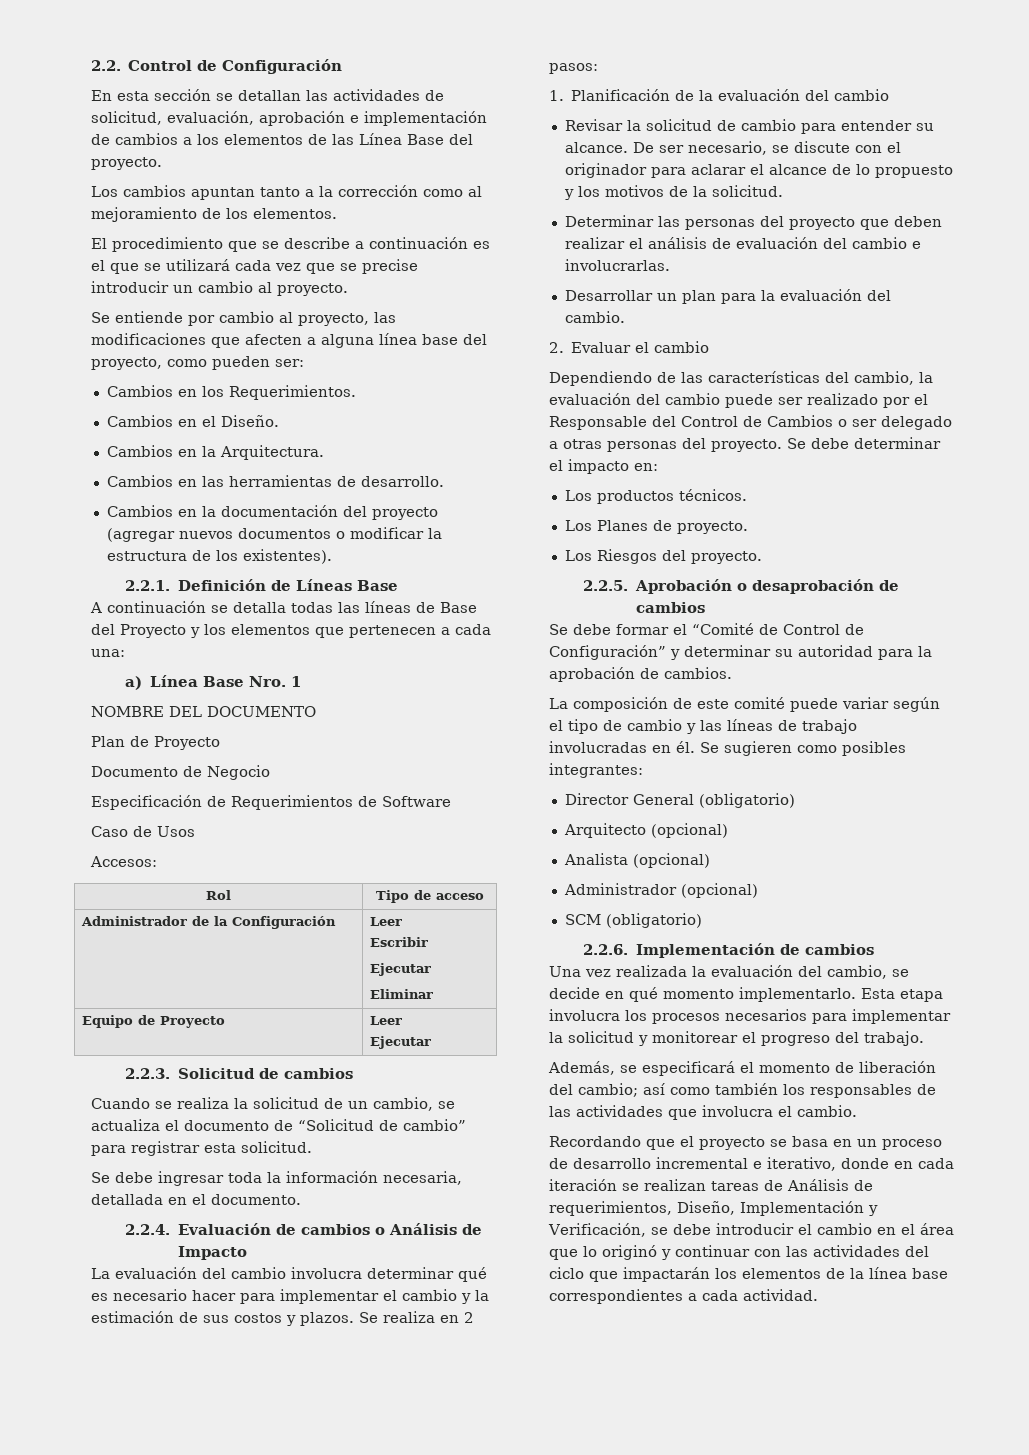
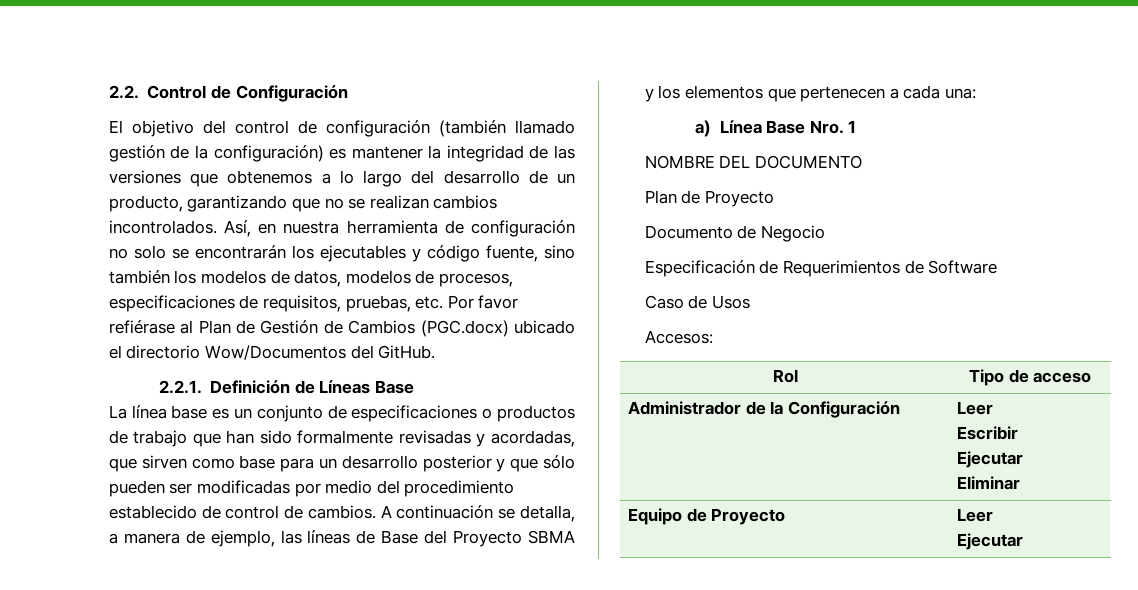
- En esta sección se detallan las actividades de solicitud, evaluación, aprobación e implementación de cambios a los elementos de las Línea Base del proyecto.
- Los cambios apuntan tanto a la corrección como al mejoramiento de los elementos.
- El procedimiento que se describe a continuación es el que se utilizará cada vez que se precise introducir un cambio al proyecto.
- Se entiende por cambio al proyecto, las modificaciones que afecten a alguna línea base del proyecto, como pueden ser:
- Cambios en los Requerimientos.
- Cambios en el Diseño.
- Cambios en la Arquitectura.
- Cambios en las herramientas de desarrollo.
- Cambios en la documentación del proyecto (agregar nuevos documentos o modificar la estructura de los existentes).
+ El objetivo del control de configuración (también llamado gestión de la configuración) es mantener la integridad de las versiones que obtenemos a lo largo del desarrollo de un producto, garantizando que no se realizan cambios incontrolados. Así, en nuestra herramienta de configuración no solo se encontrarán los ejecutables y código fuente, sino también los modelos de datos, modelos de procesos, especificaciones de requisitos, pruebas, etc. Por favor refiérase al Plan de Gestión de Cambios (PGC.docx) ubicado el directorio Wow/Documentos del GitHub.
- A continuación se detalla todas las líneas de Base del Proyecto y los elementos que pertenecen a cada una:
+ La línea base es un conjunto de especificaciones o productos de trabajo que han sido formalmente revisadas y acordadas, que sirven como base para un desarrollo posterior y que sólo pueden ser modificadas por medio del procedimiento establecido de control de cambios. A continuación se detalla, a manera de ejemplo, las líneas de Base del Proyecto SBMA y los elementos que pertenecen a cada una:
- 2.2.3. Solicitud de cambios
- Cuando se realiza la solicitud de un cambio, se actualiza el documento de “Solicitud de cambio” para registrar esta solicitud.
- Se debe ingresar toda la información necesaria, detallada en el documento.
- 2.2.4. Evaluación de cambios o Análisis de Impacto
- La evaluación del cambio involucra determinar qué es necesario hacer para implementar el cambio y la estimación de sus costos y plazos. Se realiza en 2 pasos:
- 1. Planificación de la evaluación del cambio
- Revisar la solicitud de cambio para entender su alcance. De ser necesario, se discute con el originador para aclarar el alcance de lo propuesto y los motivos de la solicitud.
- Determinar las personas del proyecto que deben realizar el análisis de evaluación del cambio e involucrarlas.
- Desarrollar un plan para la evaluación del cambio.
- 2. Evaluar el cambio
- Dependiendo de las características del cambio, la evaluación del cambio puede ser realizado por el Responsable del Control de Cambios o ser delegado a otras personas del proyecto. Se debe determinar el impacto en:
- Los productos técnicos.
- Los Planes de proyecto.
- Los Riesgos del proyecto.
- 2.2.5. Aprobación o desaprobación de cambios
- Se debe formar el “Comité de Control de Configuración” y determinar su autoridad para la aprobación de cambios.
- La composición de este comité puede variar según el tipo de cambio y las líneas de trabajo involucradas en él. Se sugieren como posibles integrantes:
- Director General (obligatorio)
- Arquitecto (opcional)
- Analista (opcional)
- Administrador (opcional)
- SCM (obligatorio)
- 2.2.6. Implementación de cambios
- Una vez realizada la evaluación del cambio, se decide en qué momento implementarlo. Esta etapa involucra los procesos necesarios para implementar la solicitud y monitorear el progreso del trabajo.
- Además, se especificará el momento de liberación del cambio; así como también los responsables de las actividades que involucra el cambio.
- Recordando que el proyecto se basa en un proceso de desarrollo incremental e iterativo, donde en cada iteración se realizan tareas de Análisis de requerimientos, Diseño, Implementación y Verificación, se debe introducir el cambio en el área que lo originó y continuar con las actividades del ciclo que impactarán los elementos de la línea base correspondientes a cada actividad.

